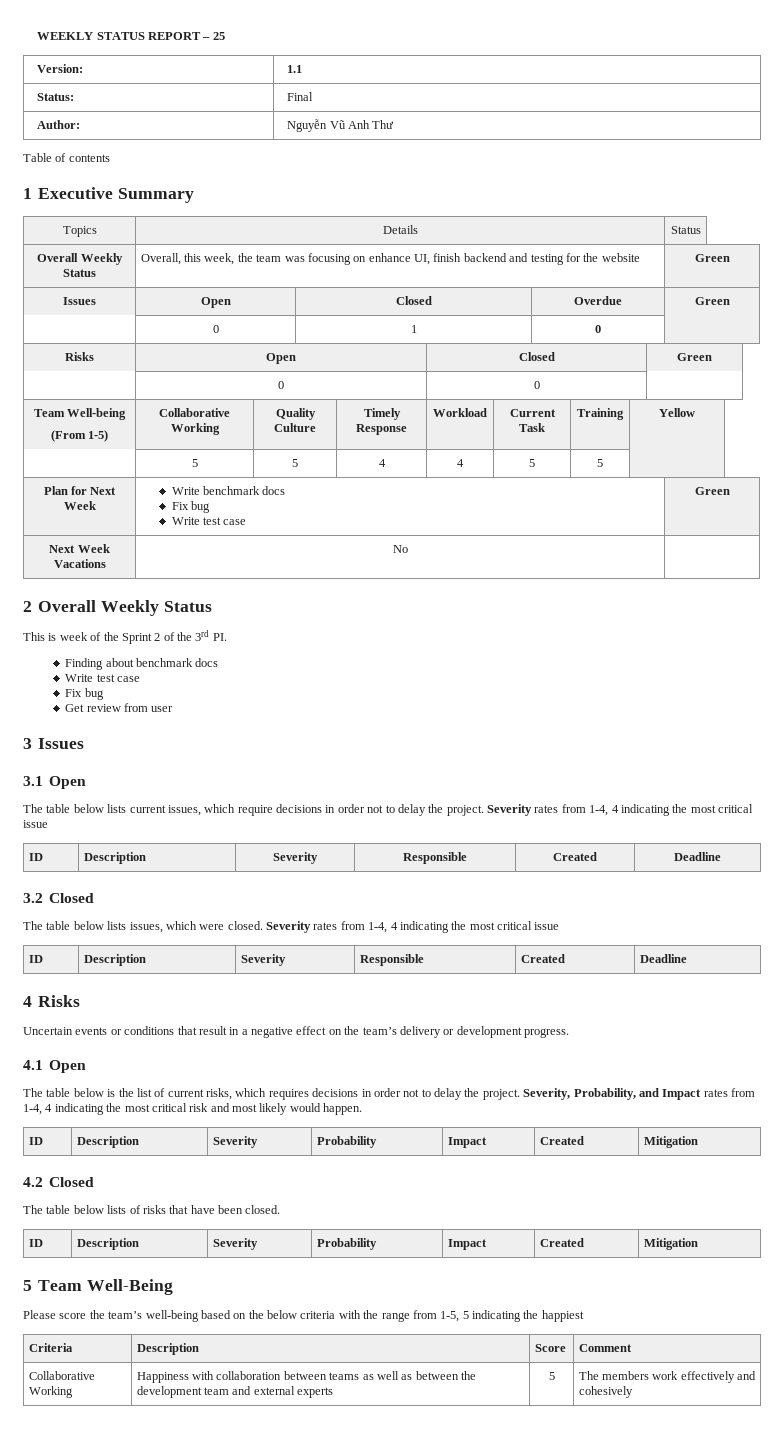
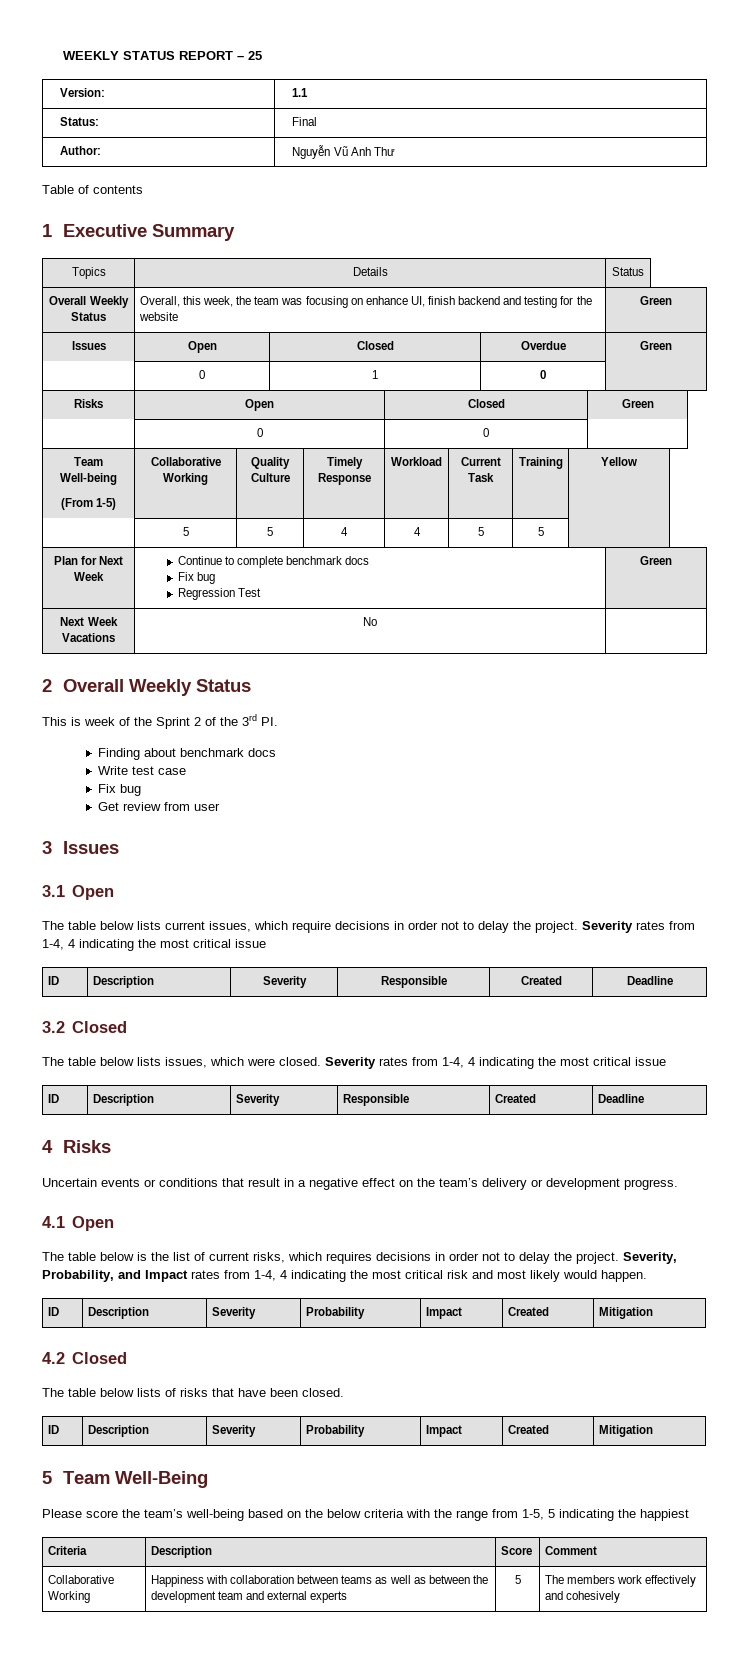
- Plan for Next Week | Write benchmark docs
+ Plan for Next Week | Continue to complete benchmark docs
  Fix bug
- Write test case | Green
+ Regression Test | Green

